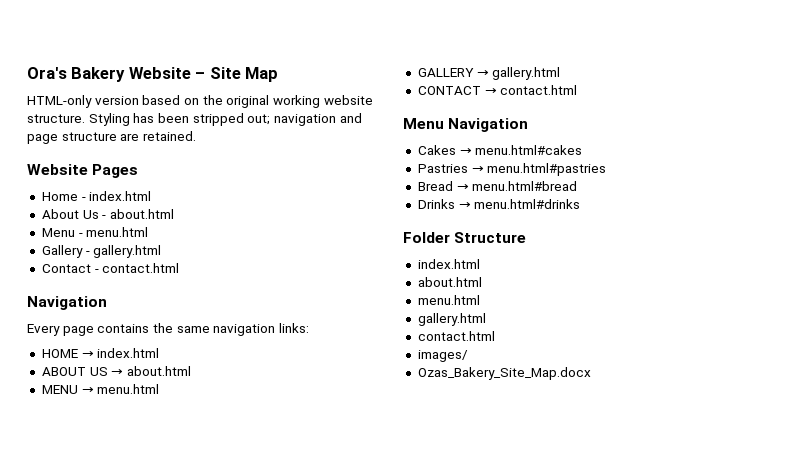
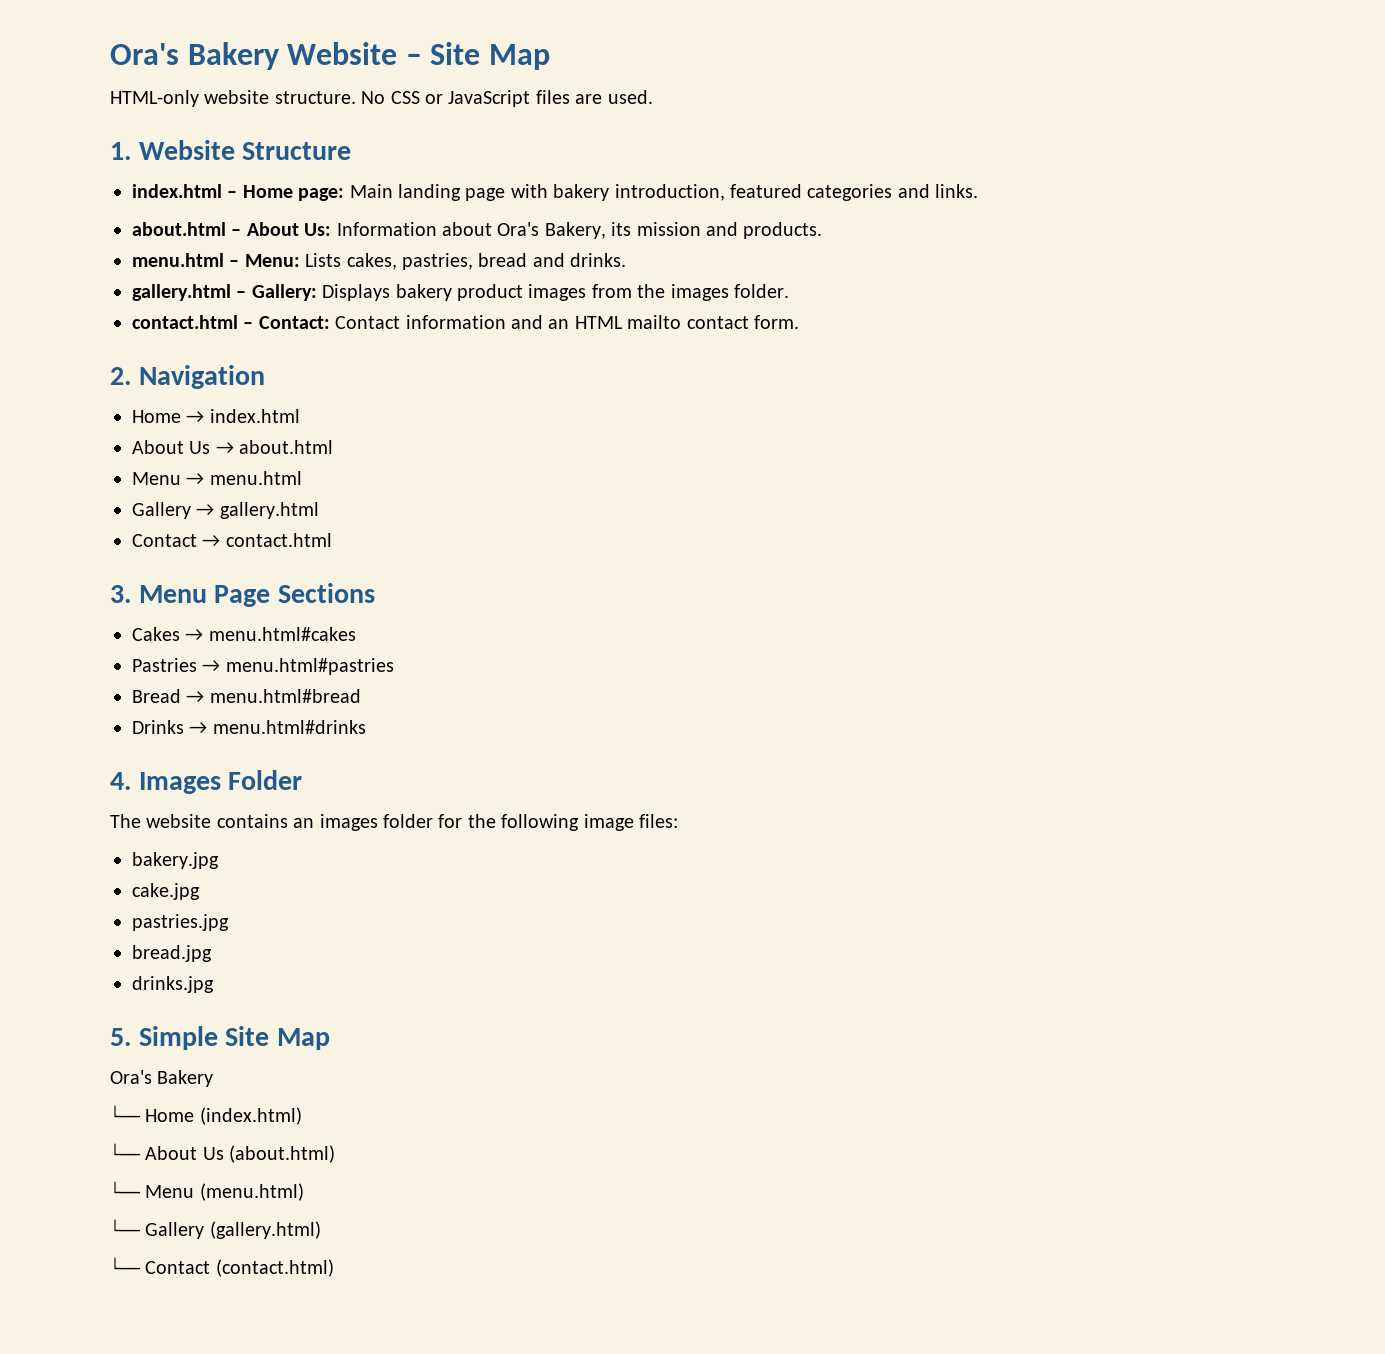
- HTML-only version based on the original working website structure. Styling has been stripped out; navigation and page structure are retained.
- Website Pages
- Home - index.html
+ HTML-only website structure. No CSS or JavaScript files are used.
+ 1. Website Structure
+ index.html – Home page: Main landing page with bakery introduction, featured categories and links.
+ about.html – About Us: Information about Ora's Bakery, its mission and products.
+ menu.html – Menu: Lists cakes, pastries, bread and drinks.
+ gallery.html – Gallery: Displays bakery product images from the images folder.
+ contact.html – Contact: Contact information and an HTML mailto contact form.
+ 2. Navigation
+ Home → index.html
- About Us - about.html
+ About Us → about.html
- Menu - menu.html
+ Menu → menu.html
- Gallery - gallery.html
+ Gallery → gallery.html
- Contact - contact.html
- Navigation
- Every page contains the same navigation links:
- HOME → index.html
- ABOUT US → about.html
- MENU → menu.html
- GALLERY → gallery.html
- CONTACT → contact.html
- Menu Navigation
+ Contact → contact.html
+ 3. Menu Page Sections
- Folder Structure
- index.html
- about.html
- menu.html
- gallery.html
- contact.html
- images/
- Ozas_Bakery_Site_Map.docx
+ 4. Images Folder
+ The website contains an images folder for the following image files:
+ bakery.jpg
+ cake.jpg
+ pastries.jpg
+ bread.jpg
+ drinks.jpg
+ 5. Simple Site Map
+ Ora's Bakery
+ └── Home (index.html)
+ └── About Us (about.html)
+ └── Menu (menu.html)
+ └── Gallery (gallery.html)
+ └── Contact (contact.html)

